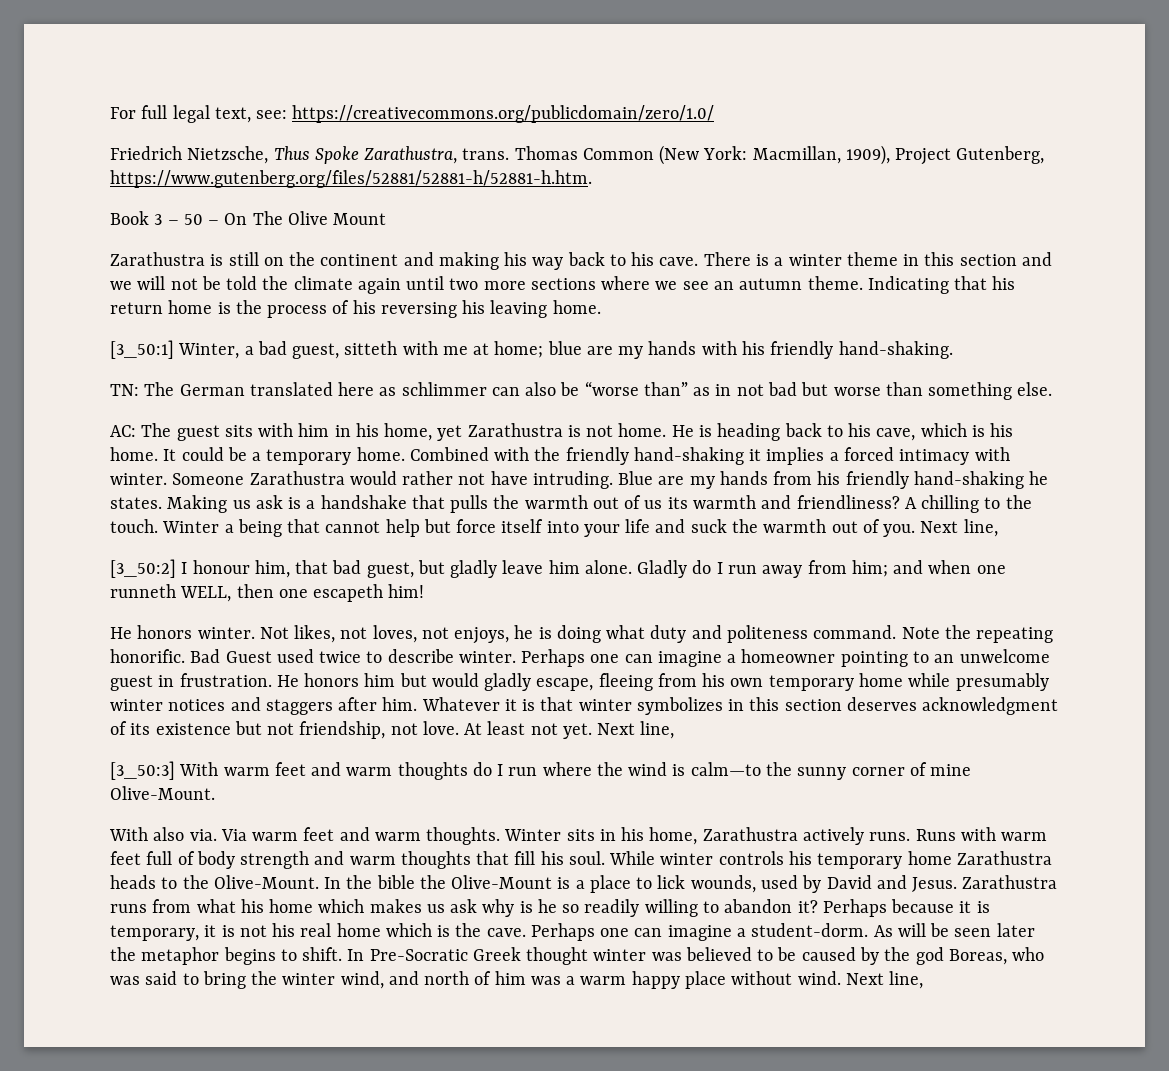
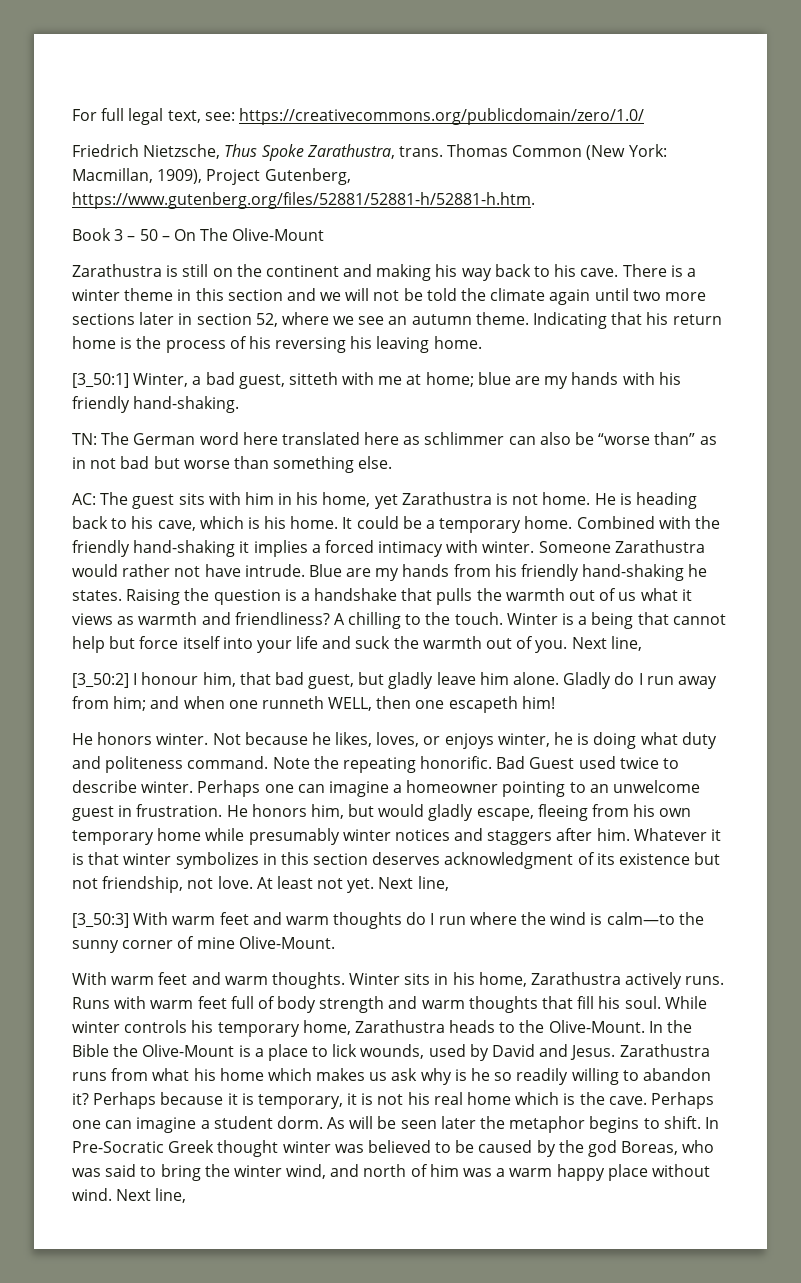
- Book 3 – 50 – On The Olive Mount
+ Book 3 – 50 – On The Olive-Mount
- There is a winter theme in this section and we will not be told the climate again until two more sections where we see an autumn theme.
+ There is a winter theme in this section and we will not be told the climate again until two more sections later in section 52, where we see an autumn theme.
- TN: The German translated here as schlimmer can also be “worse than” as in not bad but worse than something else.
+ TN: The German word here translated here as schlimmer can also be “worse than” as in not bad but worse than something else.
- Someone Zarathustra would rather not have intruding.
+ Someone Zarathustra would rather not have intrude.
- Making us ask is a handshake that pulls the warmth out of us its warmth and friendliness?
+ Raising the question is a handshake that pulls the warmth out of us what it views as warmth and friendliness?
- Winter a being that cannot help but force itself into your life and suck the warmth out of you.
+ Winter is a being that cannot help but force itself into your life and suck the warmth out of you.
- Not likes, not loves, not enjoys, he is doing what duty and politeness command.
+ Not because he likes, loves, or enjoys winter, he is doing what duty and politeness command.
- He honors him but would gladly escape, fleeing from his own temporary home while presumably winter notices and staggers after him.
+ He honors him, but would gladly escape, fleeing from his own temporary home while presumably winter notices and staggers after him.
- With also via. Via warm feet and warm thoughts.
+ With warm feet and warm thoughts.
- While winter controls his temporary home Zarathustra heads to the Olive-Mount.
+ While winter controls his temporary home, Zarathustra heads to the Olive-Mount.
- In the bible the Olive-Mount is a place to lick wounds, used by David and Jesus.
+ In the Bible the Olive-Mount is a place to lick wounds, used by David and Jesus.
- Perhaps one can imagine a student-dorm.
+ Perhaps one can imagine a student dorm.

